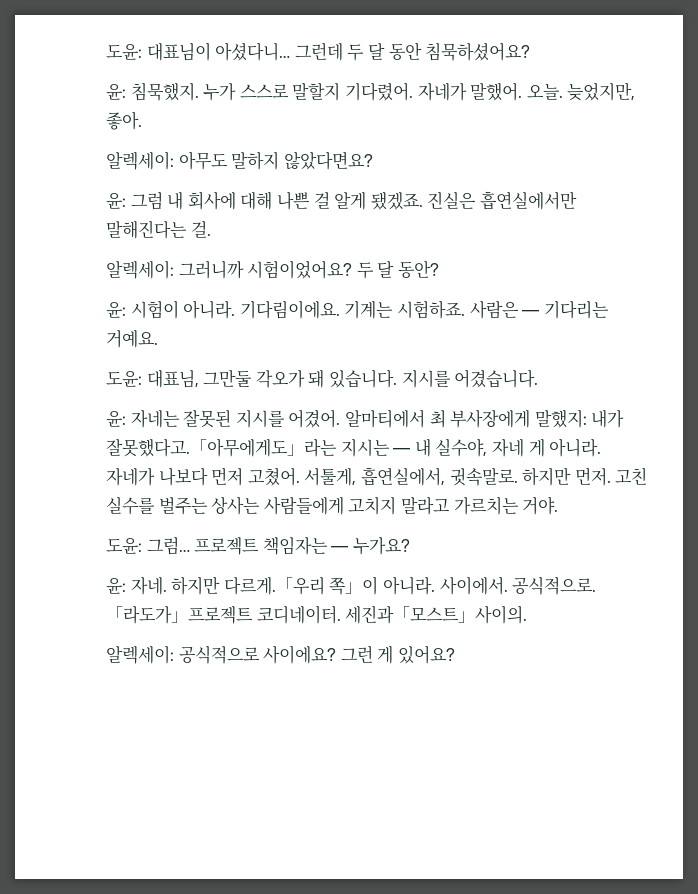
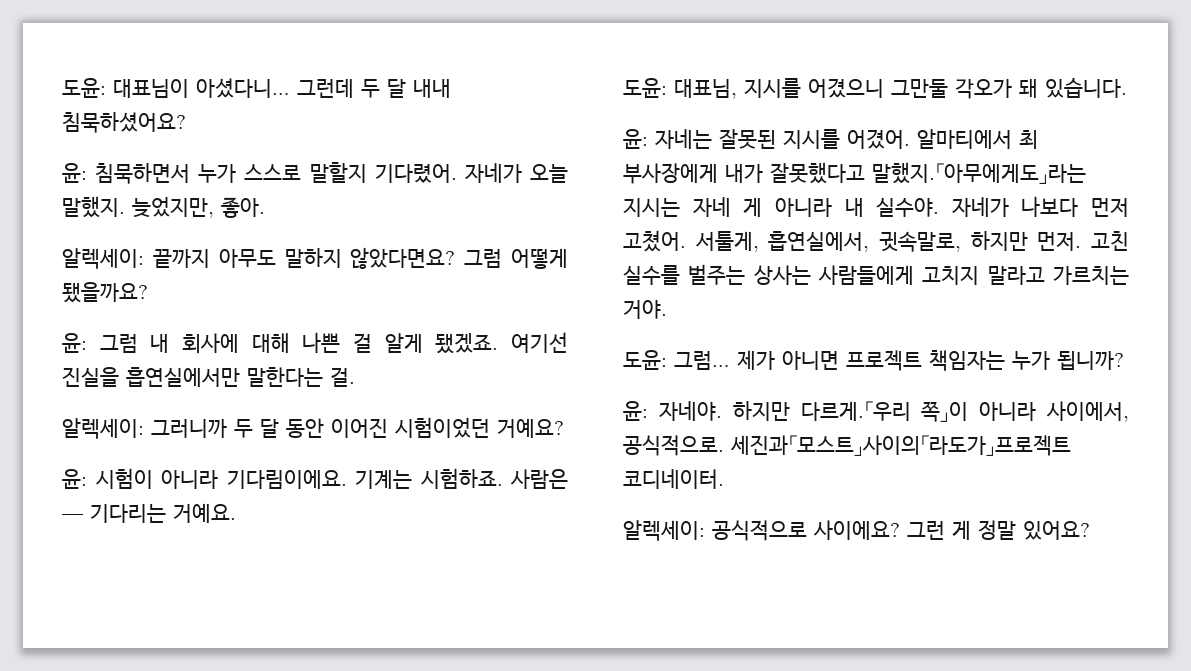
- 그런데 두 달 동안 침묵하셨어요?
+ 그런데 두 달 내내 침묵하셨어요?
- 윤: 침묵했지. 누가 스스로 말할지 기다렸어.
+ 윤: 침묵하면서 누가 스스로 말할지 기다렸어.
- 자네가 말했어. 오늘.
+ 자네가 오늘 말했지.
- 알렉세이: 아무도 말하지 않았다면요?
+ 알렉세이: 끝까지 아무도 말하지 않았다면요? 그럼 어떻게 됐을까요?
- 진실은 흡연실에서만 말해진다는 걸.
+ 여기선 진실을 흡연실에서만 말한다는 걸.
- 알렉세이: 그러니까 시험이었어요? 두 달 동안?
+ 알렉세이: 그러니까 두 달 동안 이어진 시험이었던 거예요?
- 윤: 시험이 아니라. 기다림이에요.
+ 윤: 시험이 아니라 기다림이에요.
- 도윤: 대표님, 그만둘 각오가 돼 있습니다. 지시를 어겼습니다.
+ 도윤: 대표님, 지시를 어겼으니 그만둘 각오가 돼 있습니다.
- 알마티에서 최 부사장에게 말했지: 내가 잘못했다고.
+ 알마티에서 최 부사장에게 내가 잘못했다고 말했지.
- 「아무에게도」라는 지시는 — 내 실수야, 자네 게 아니라.
+ 「아무에게도」라는 지시는 자네 게 아니라 내 실수야.
- 서툴게, 흡연실에서, 귓속말로. 하지만 먼저.
+ 서툴게, 흡연실에서, 귓속말로, 하지만 먼저.
- 프로젝트 책임자는 — 누가요?
- 윤: 자네.
+ 제가 아니면 프로젝트 책임자는 누가 됩니까?
+ 윤: 자네야.
- 「우리 쪽」이 아니라. 사이에서. 공식적으로.「라도가」프로젝트 코디네이터. 세진과「모스트」사이의.
+ 「우리 쪽」이 아니라 사이에서, 공식적으로. 세진과「모스트」사이의「라도가」프로젝트 코디네이터.
- 그런 게 있어요?
+ 그런 게 정말 있어요?

